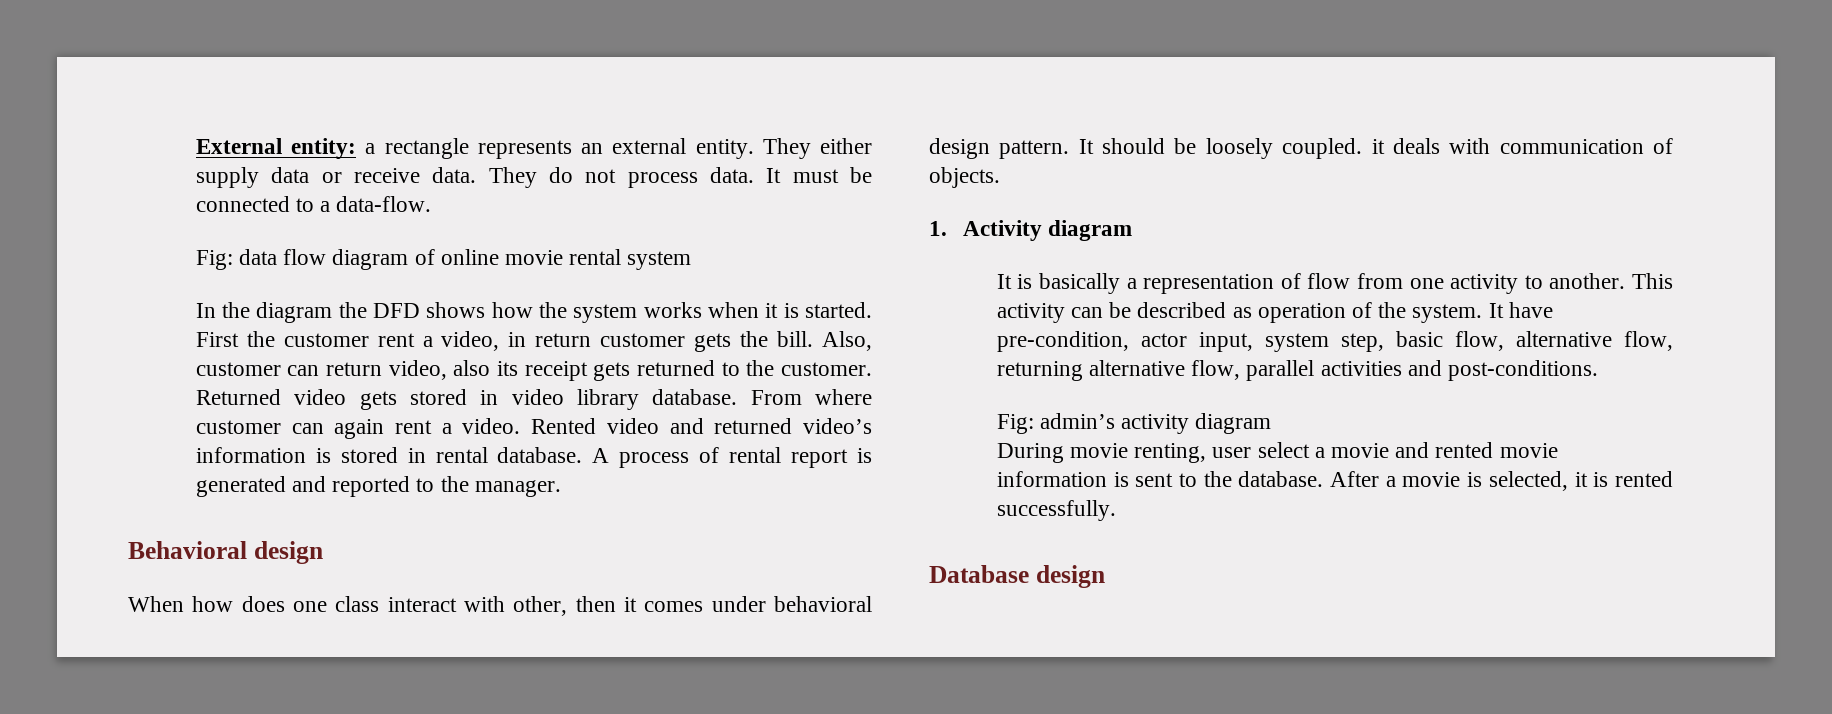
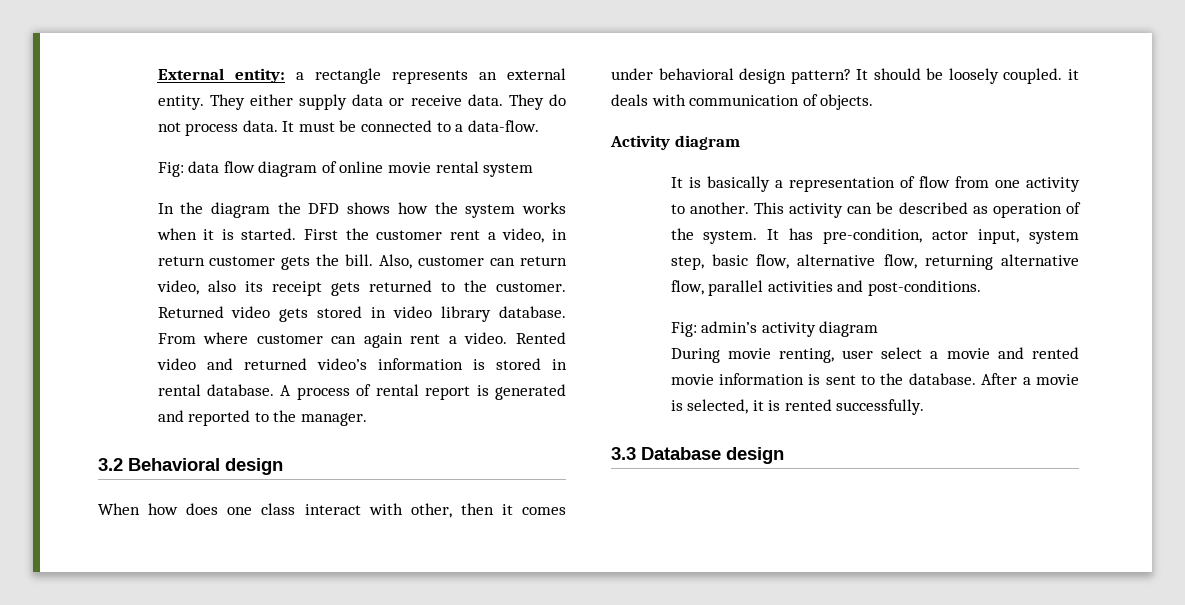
- Behavioral design
+ 3.2 Behavioral design
- When how does one class interact with other, then it comes under behavioral design pattern.
+ When how does one class interact with other, then it comes under behavioral design pattern?
- 1. Activity diagram
+ Activity diagram
- It have pre-condition, actor input, system step, basic flow, alternative flow, returning alternative flow, parallel activities and post-conditions.
+ It has pre-condition, actor input, system step, basic flow, alternative flow, returning alternative flow, parallel activities and post-conditions.
- Database design
+ 3.3 Database design

